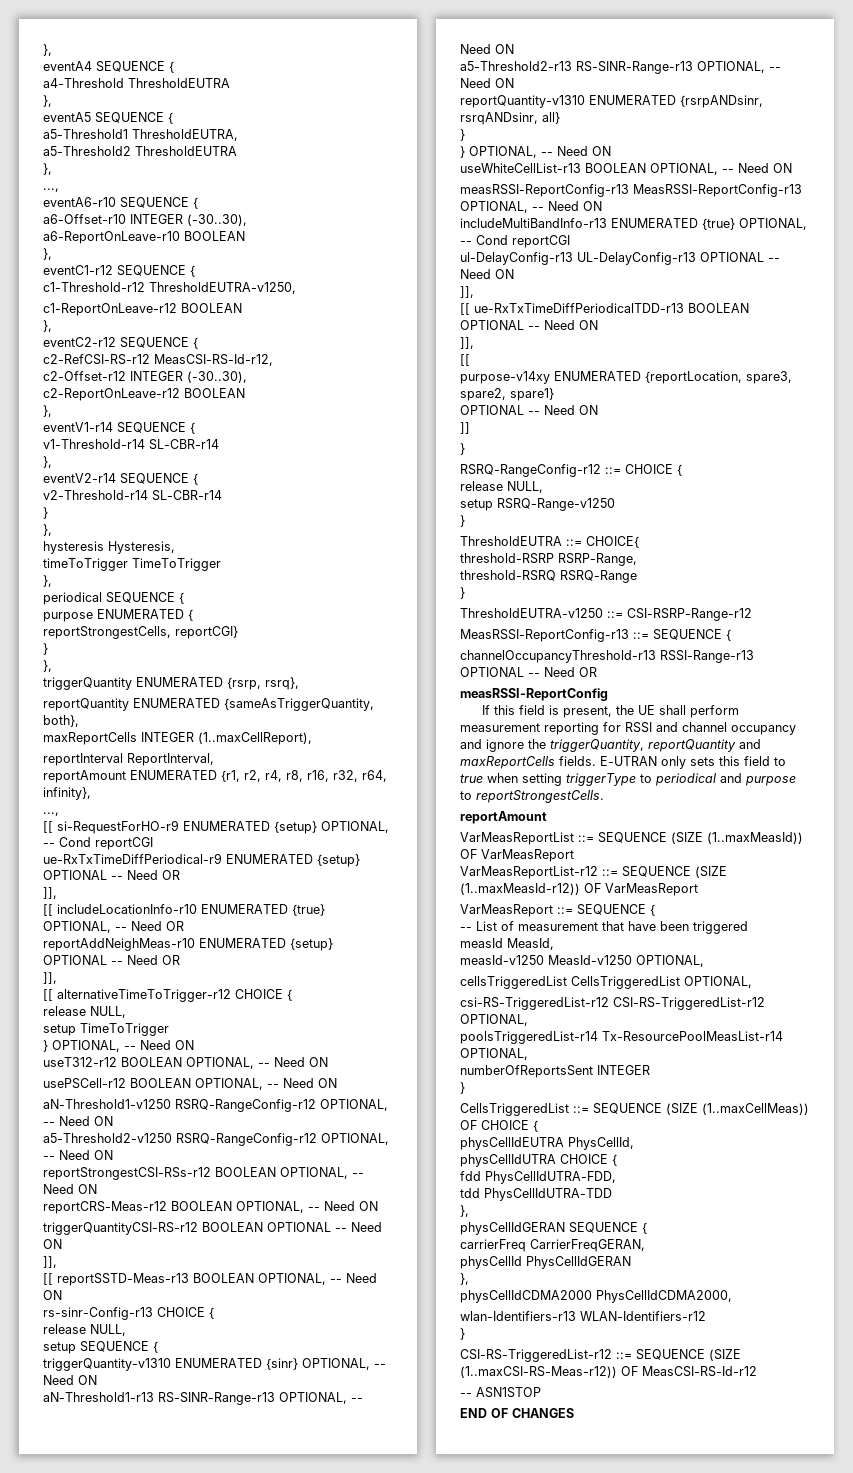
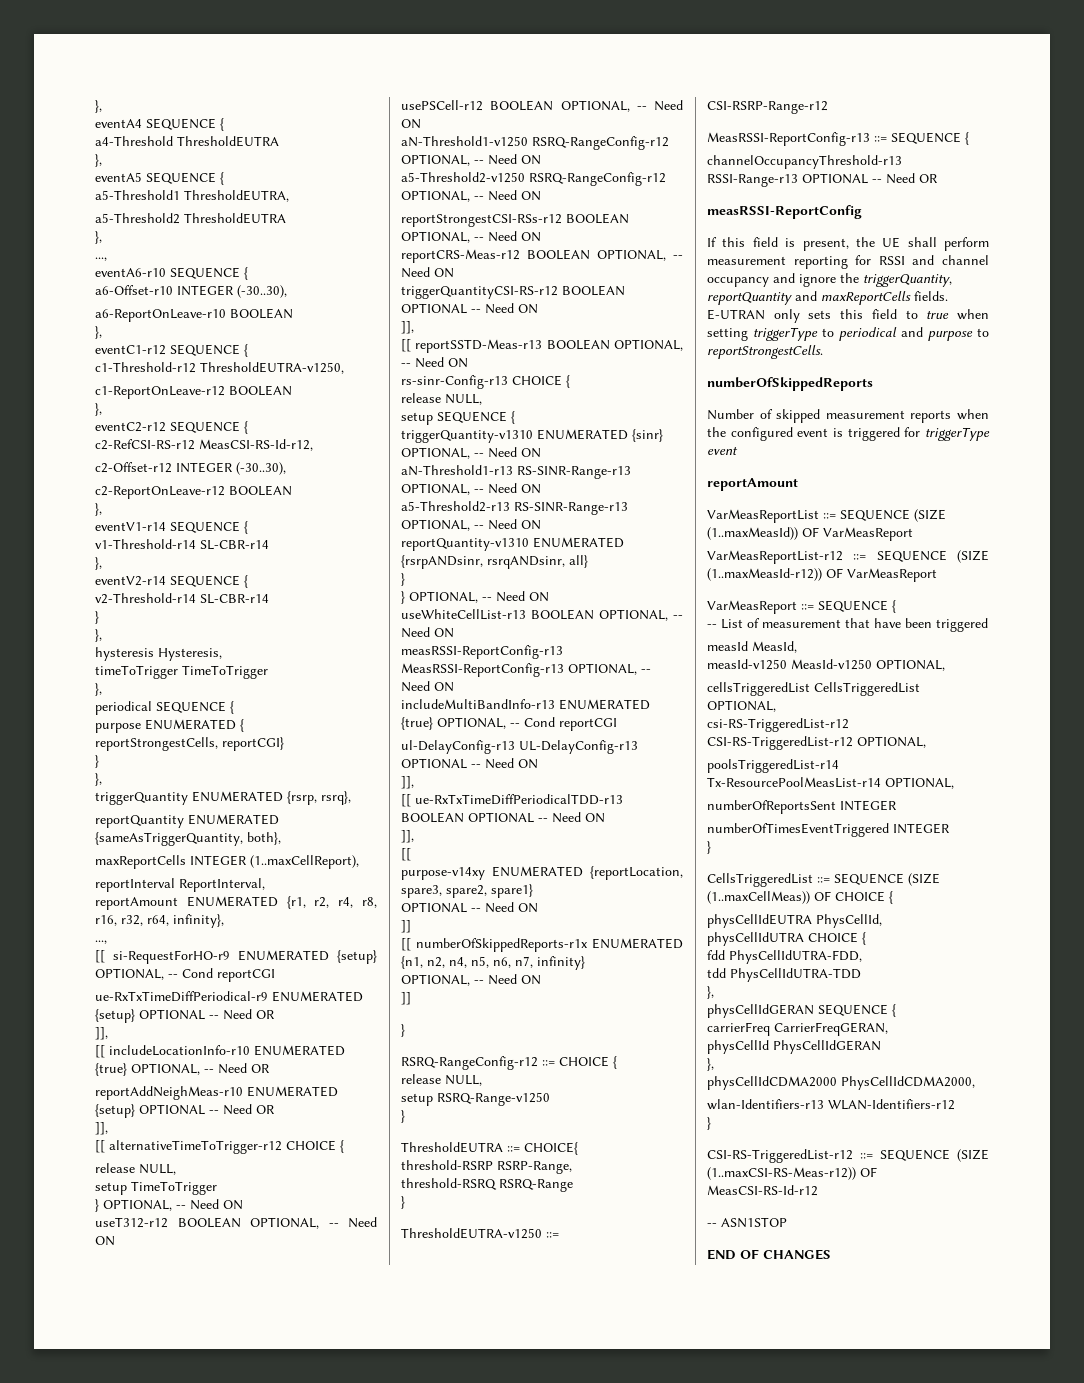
+ [[ numberOfSkippedReports-r1x ENUMERATED {n1, n2, n4, n5, n6, n7, infinity}
+ OPTIONAL, -- Need ON
+ ]]
+ numberOfSkippedReports
+ Number of skipped measurement reports when the configured event is triggered for triggerType event
+ numberOfTimesEventTriggered INTEGER

